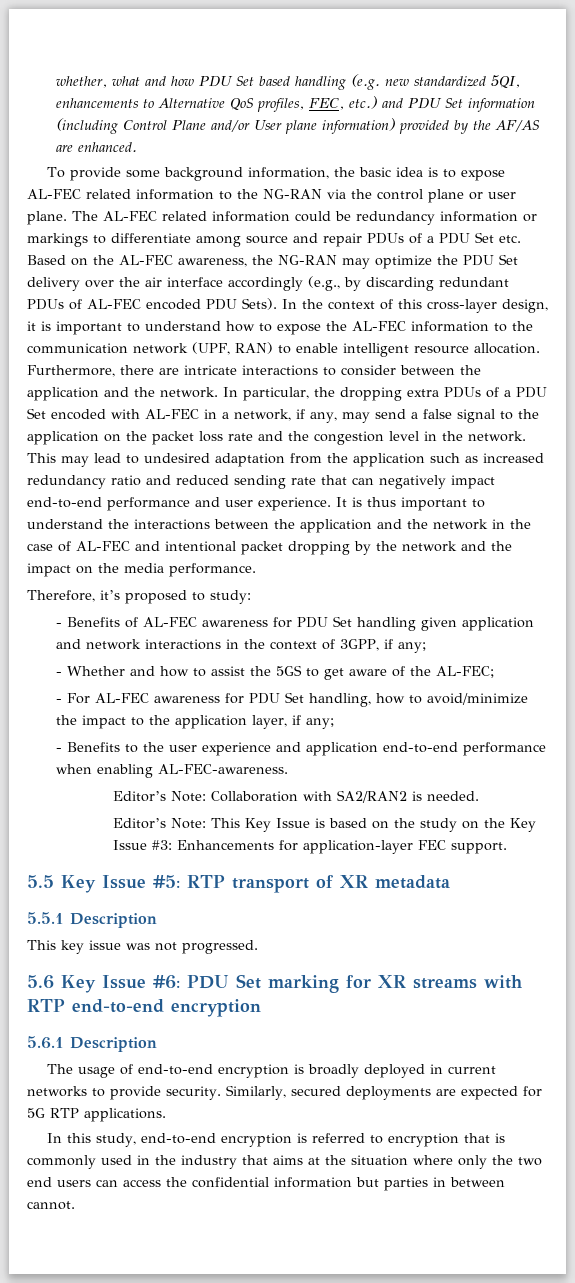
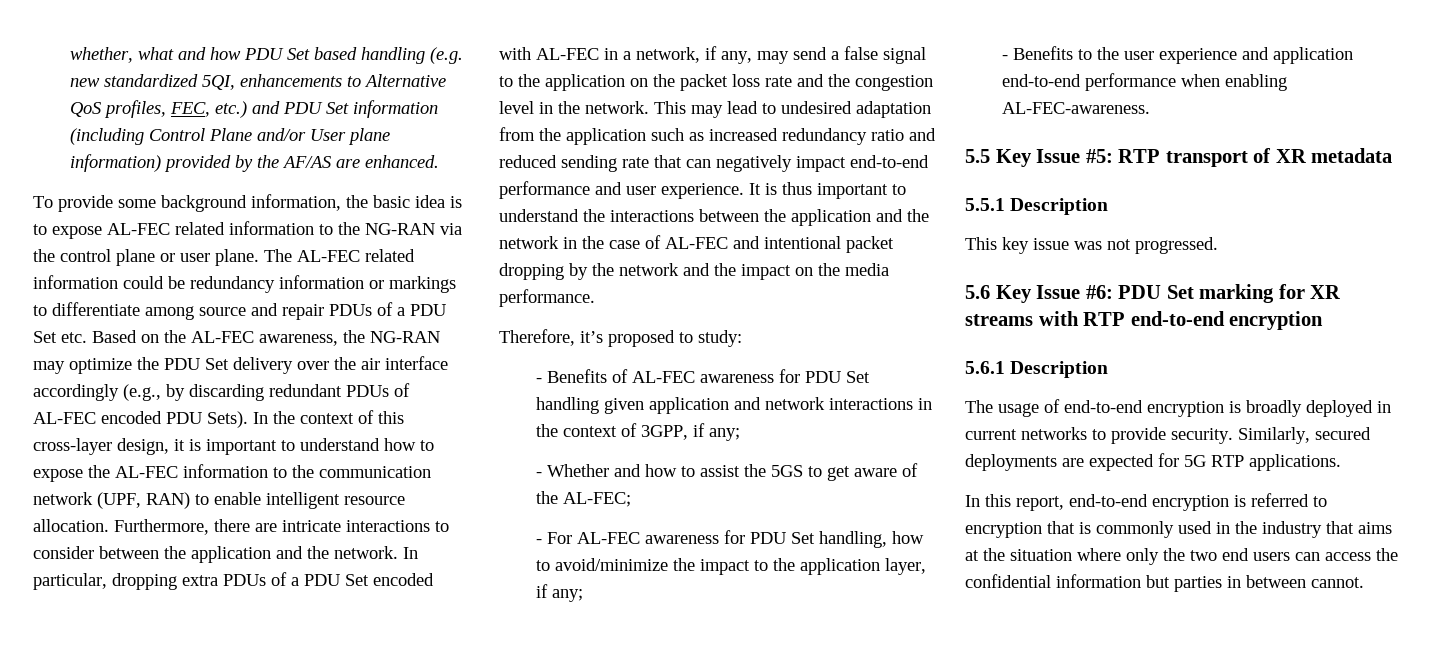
- In particular, the dropping extra PDUs of a PDU Set encoded with AL-FEC in a network, if any, may send a false signal to the application on the packet loss rate and the congestion level in the network.
+ In particular, dropping extra PDUs of a PDU Set encoded with AL-FEC in a network, if any, may send a false signal to the application on the packet loss rate and the congestion level in the network.
- Editor’s Note: Collaboration with SA2/RAN2 is needed.
- Editor’s Note: This Key Issue is based on the study on the Key Issue #3: Enhancements for application-layer FEC support.
- In this study, end-to-end encryption is referred to encryption that is commonly used in the industry that aims at the situation where only the two end users can access the confidential information but parties in between cannot.
+ In this report, end-to-end encryption is referred to encryption that is commonly used in the industry that aims at the situation where only the two end users can access the confidential information but parties in between cannot.

